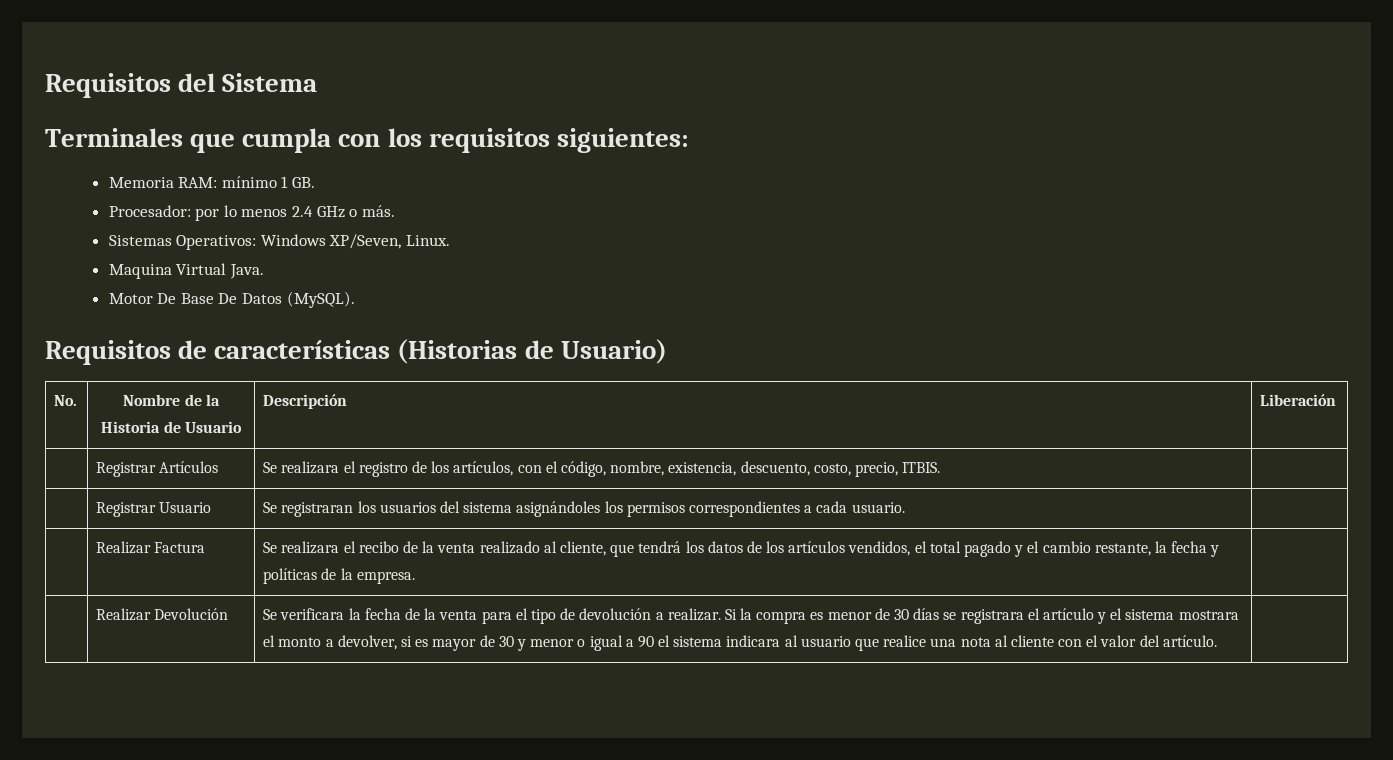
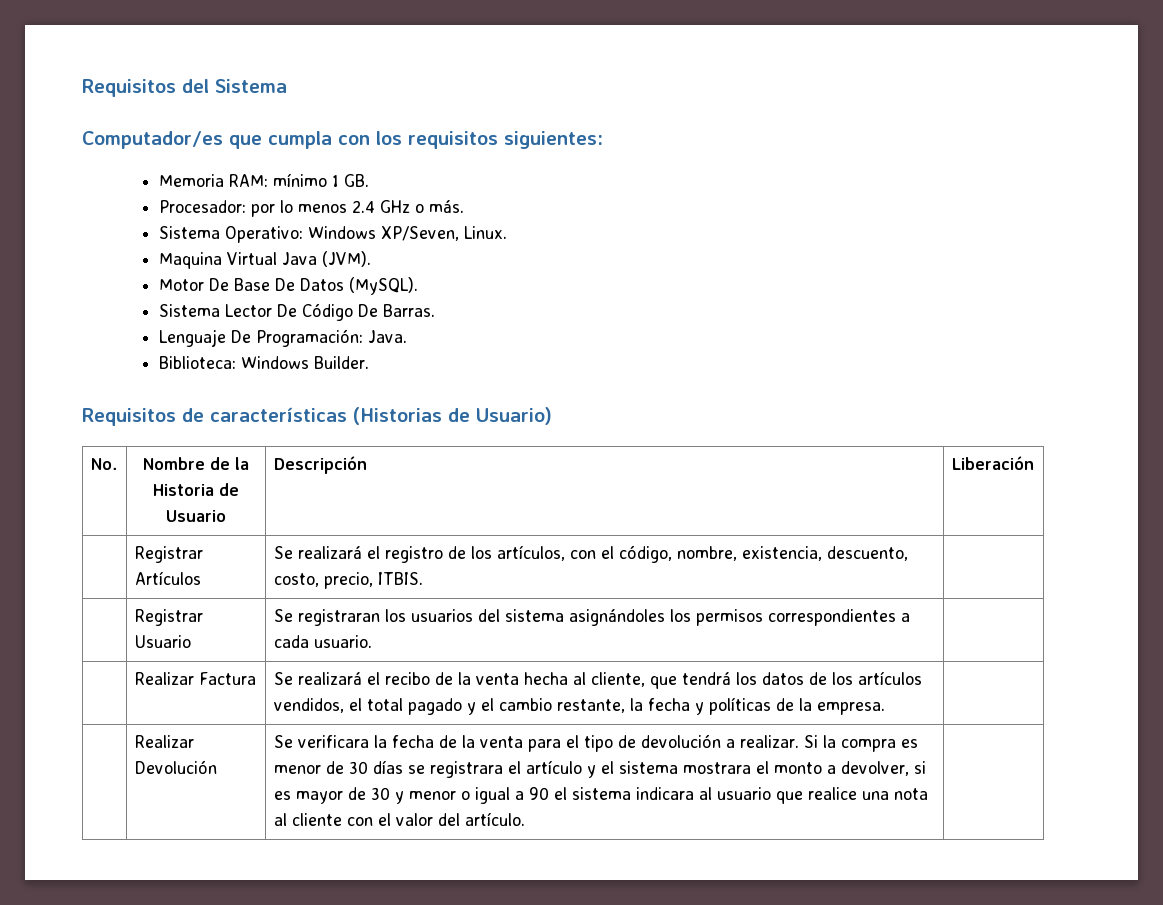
- Terminales que cumpla con los requisitos siguientes:
+ Computador/es que cumpla con los requisitos siguientes:
- Sistemas Operativos: Windows XP/Seven, Linux.
+ Sistema Operativo: Windows XP/Seven, Linux.
- Maquina Virtual Java.
+ Maquina Virtual Java (JVM).
+ Sistema Lector De Código De Barras.
+ Lenguaje De Programación: Java.
+ Biblioteca: Windows Builder.
- | Registrar Artículos | Se realizara el registro de los artículos, con el código, nombre, existencia, descuento, costo, precio, ITBIS. |
+ | Registrar Artículos | Se realizará el registro de los artículos, con el código, nombre, existencia, descuento, costo, precio, ITBIS. |
- | Realizar Factura | Se realizara el recibo de la venta realizado al cliente, que tendrá los datos de los artículos vendidos, el total pagado y el cambio restante, la fecha y políticas de la empresa. |
+ | Realizar Factura | Se realizará el recibo de la venta hecha al cliente, que tendrá los datos de los artículos vendidos, el total pagado y el cambio restante, la fecha y políticas de la empresa. |

